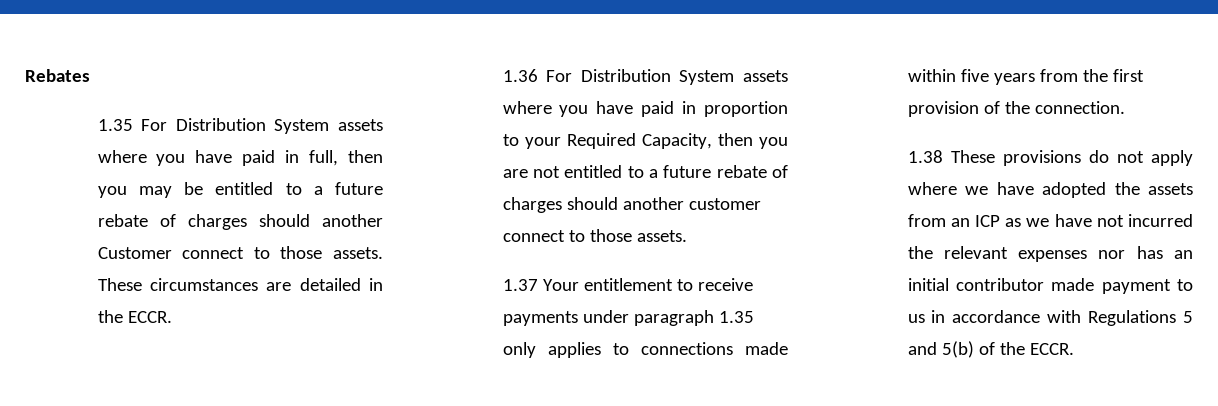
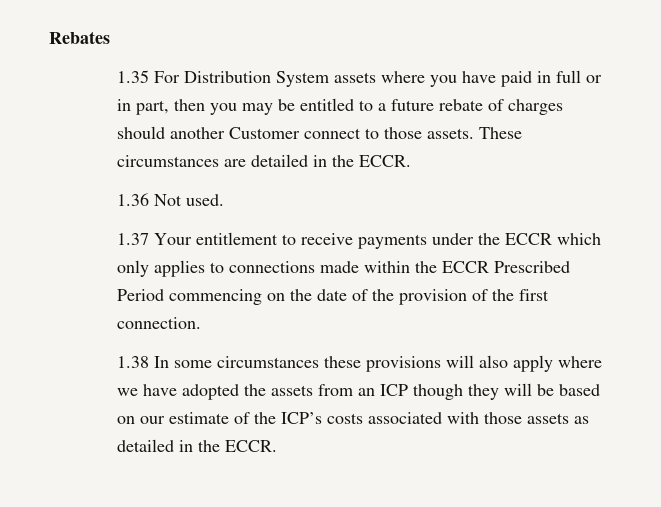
- 1.35 For Distribution System assets where you have paid in full, then you may be entitled to a future rebate of charges should another Customer connect to those assets.
+ 1.35 For Distribution System assets where you have paid in full or in part, then you may be entitled to a future rebate of charges should another Customer connect to those assets.
- 1.36 For Distribution System assets where you have paid in proportion to your Required Capacity, then you are not entitled to a future rebate of charges should another customer connect to those assets.
+ 1.36 Not used.
- 1.37 Your entitlement to receive payments under paragraph 1.35 only applies to connections made within five years from the first provision of the connection.
+ 1.37 Your entitlement to receive payments under the ECCR which only applies to connections made within the ECCR Prescribed Period commencing on the date of the provision of the first connection.
- 1.38 These provisions do not apply where we have adopted the assets from an ICP as we have not incurred the relevant expenses nor has an initial contributor made payment to us in accordance with Regulations 5 and 5(b) of the ECCR.
+ 1.38 In some circumstances these provisions will also apply where we have adopted the assets from an ICP though they will be based on our estimate of the ICP’s costs associated with those assets as detailed in the ECCR.

